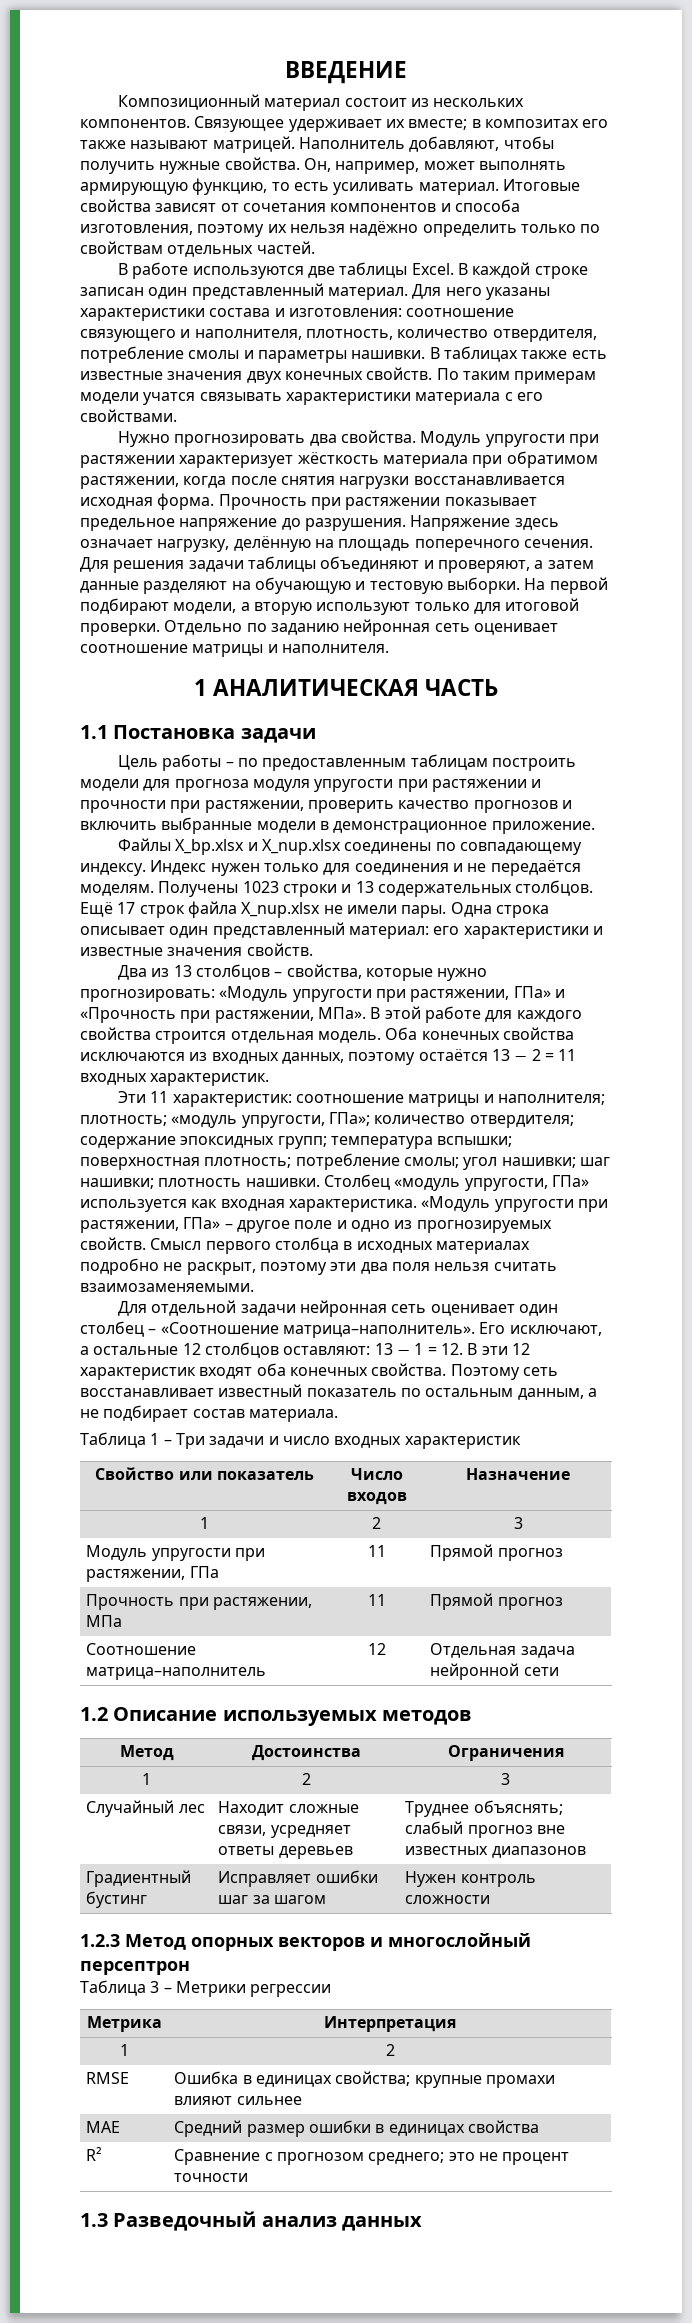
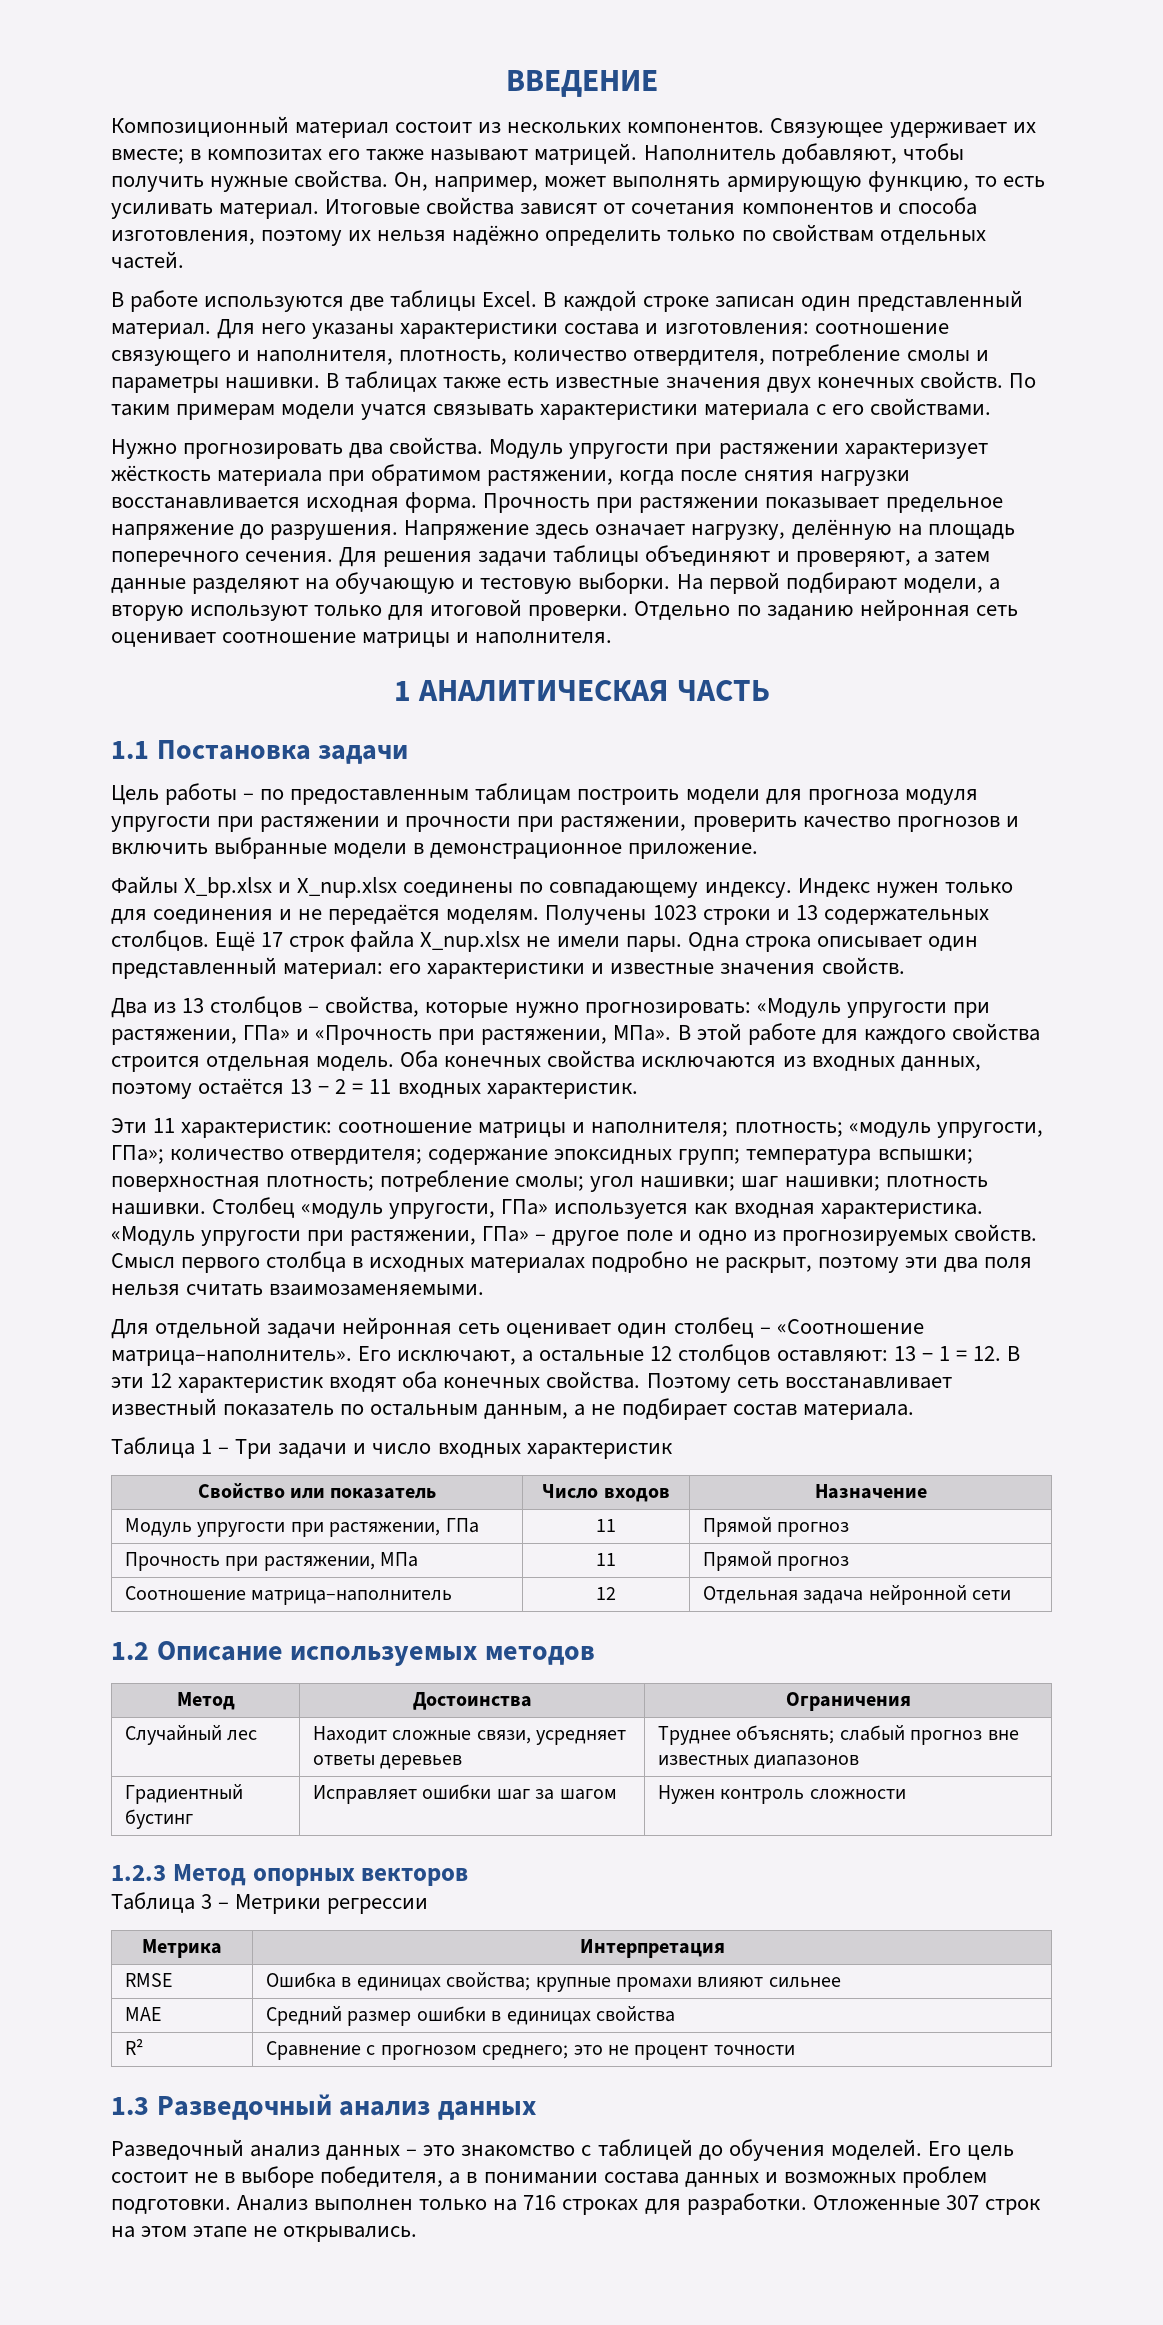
  Свойство или показатель | Число входов | Назначение
- 1 | 2 | 3
  Метод | Достоинства | Ограничения
- 1 | 2 | 3
- 1.2.3 Метод опорных векторов и многослойный персептрон
+ 1.2.3 Метод опорных векторов
  Метрика | Интерпретация
- 1 | 2
+ Разведочный анализ данных – это знакомство с таблицей до обучения моделей. Его цель состоит не в выборе победителя, а в понимании состава данных и возможных проблем подготовки. Анализ выполнен только на 716 строках для разработки. Отложенные 307 строк на этом этапе не открывались.

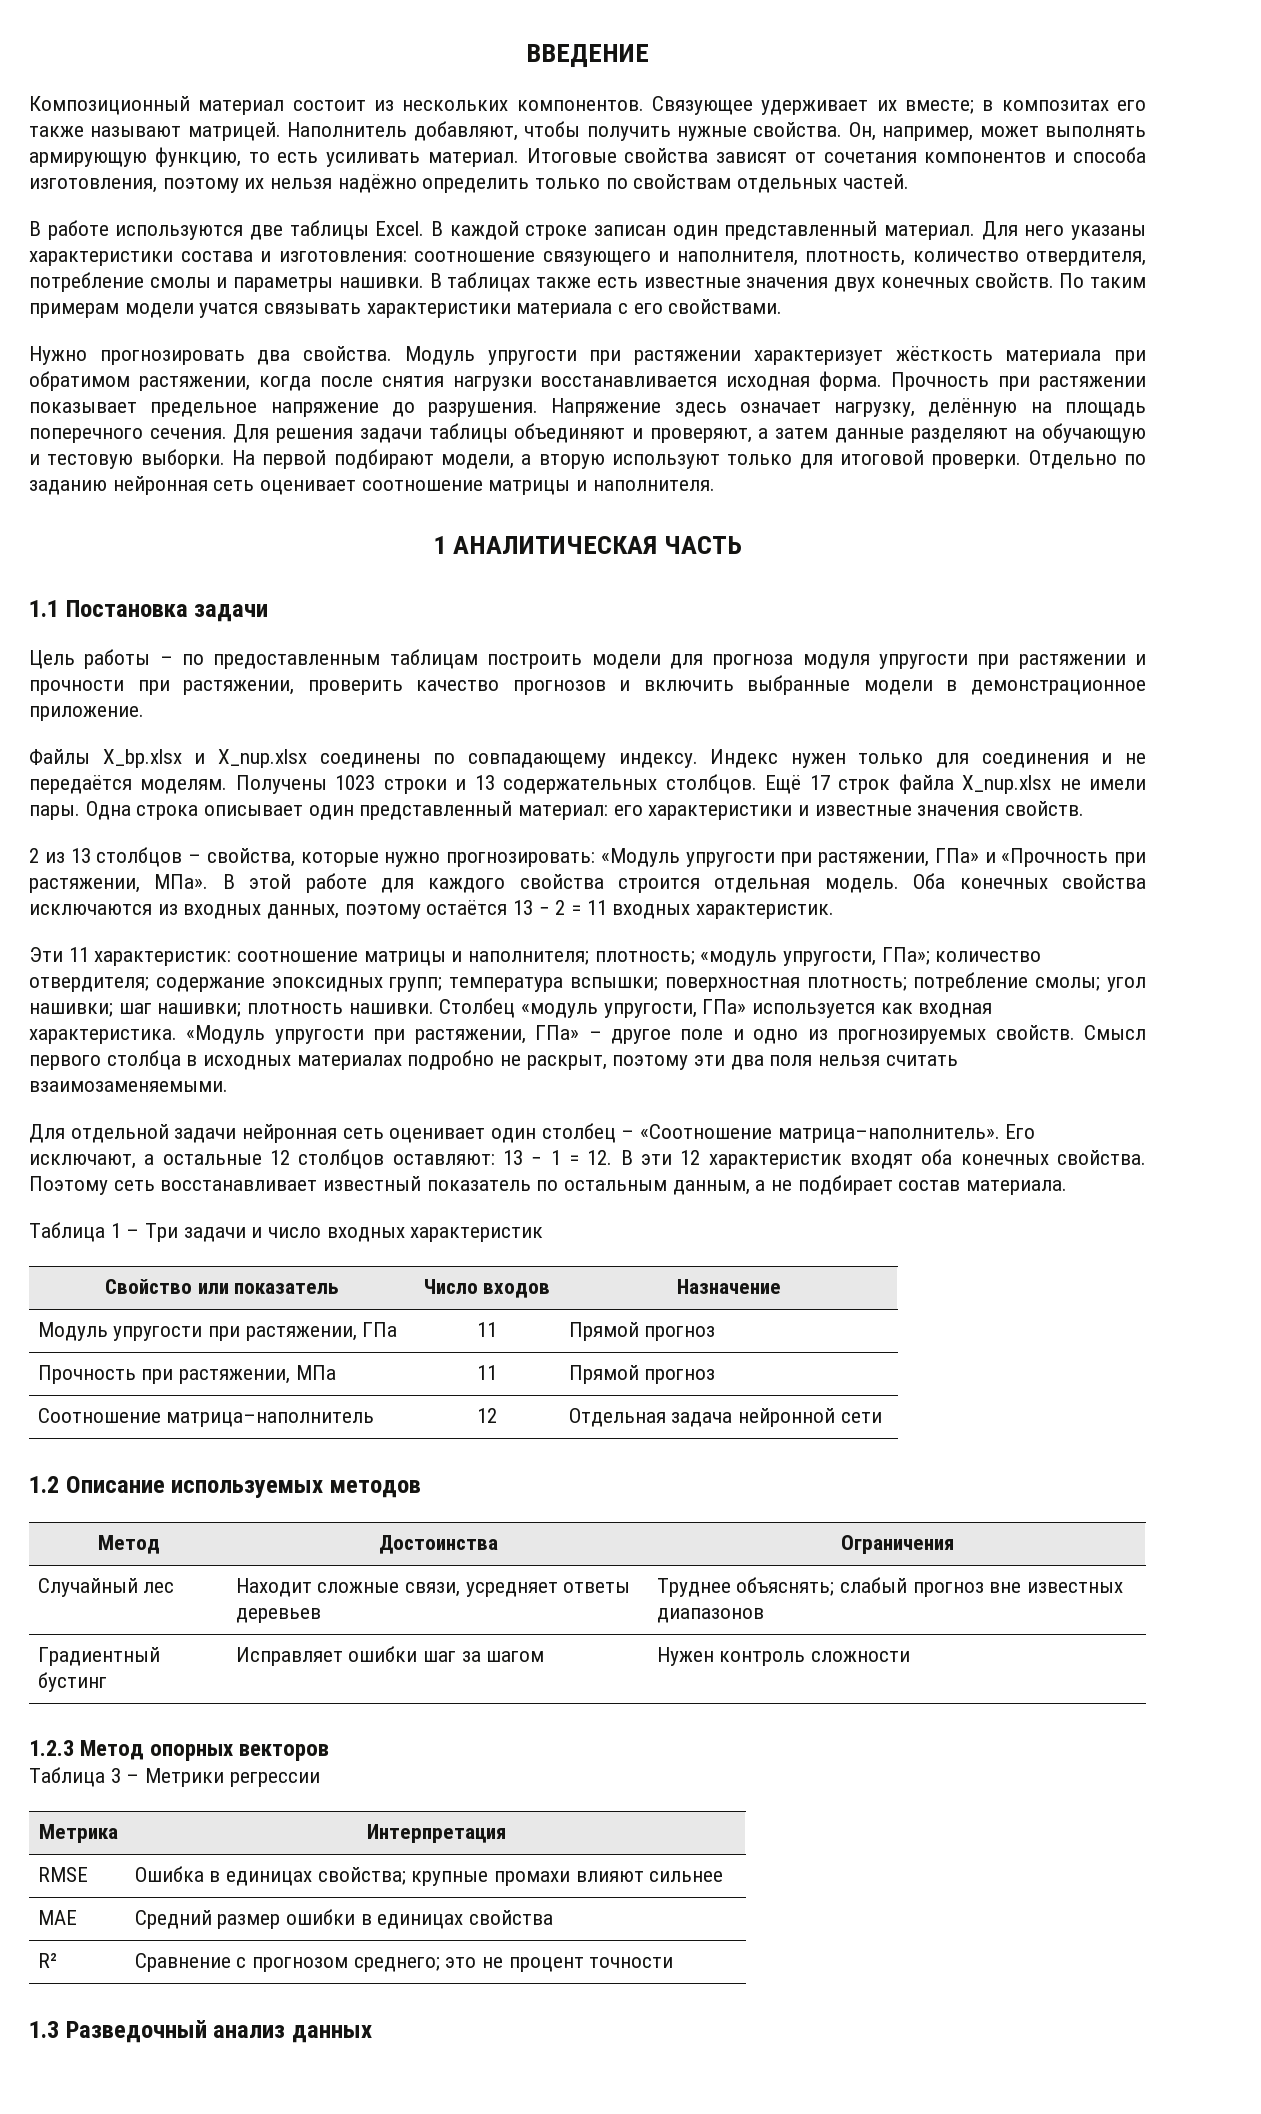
- Два из 13 столбцов – свойства, которые нужно прогнозировать: «Модуль упругости при растяжении, ГПа» и «Прочность при растяжении, МПа».
+ 2 из 13 столбцов – свойства, которые нужно прогнозировать: «Модуль упругости при растяжении, ГПа» и «Прочность при растяжении, МПа».
- Разведочный анализ данных – это знакомство с таблицей до обучения моделей. Его цель состоит не в выборе победителя, а в понимании состава данных и возможных проблем подготовки. Анализ выполнен только на 716 строках для разработки. Отложенные 307 строк на этом этапе не открывались.

